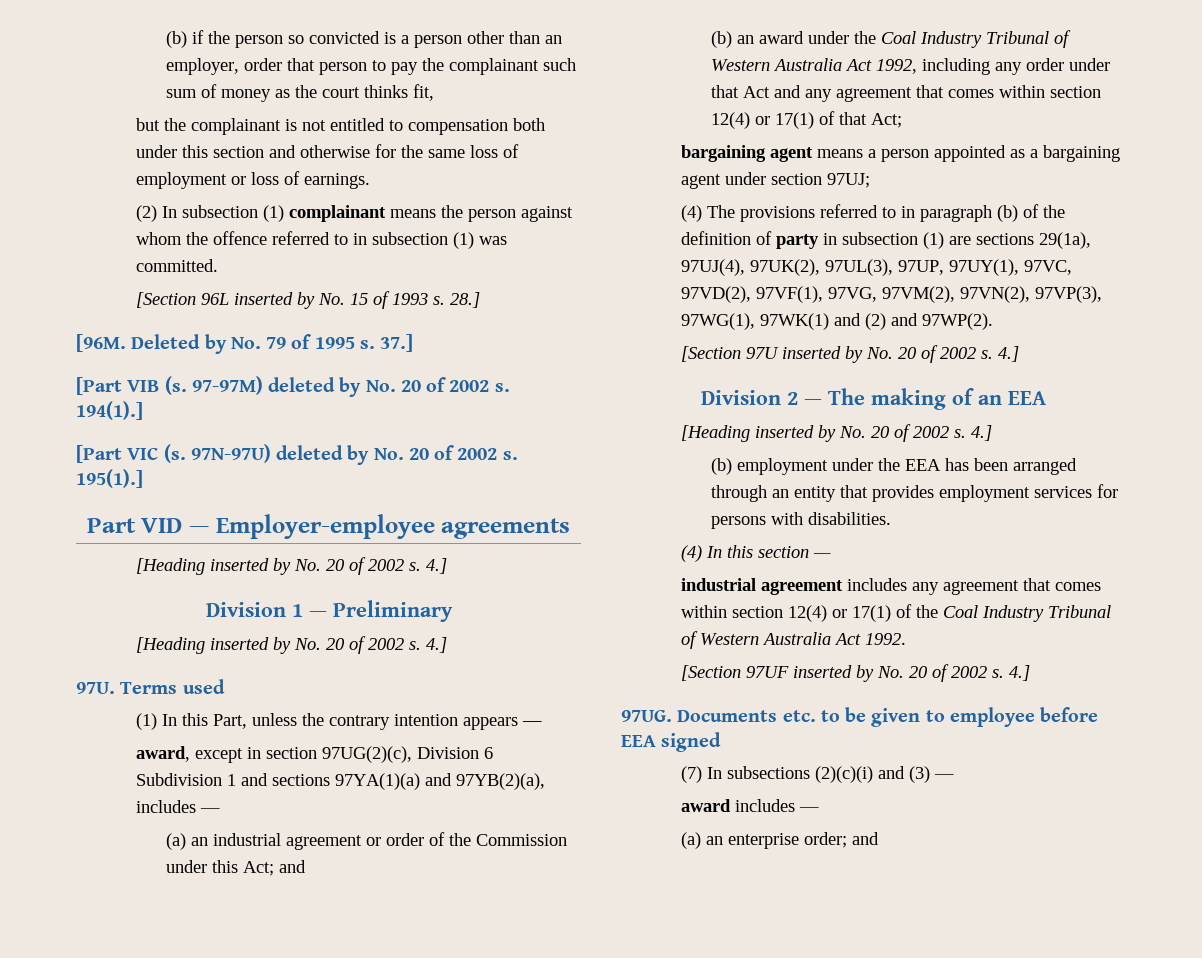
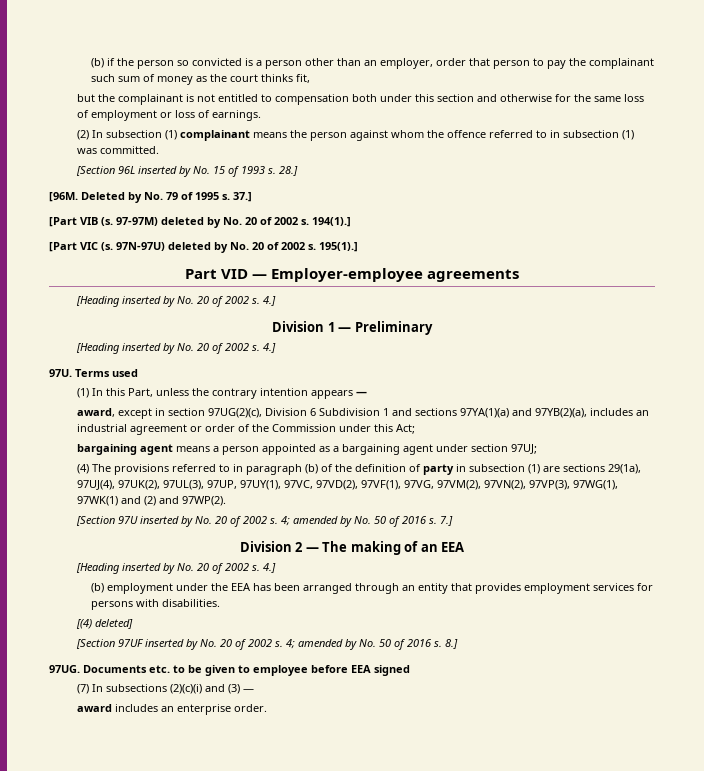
- award, except in section 97UG(2)(c), Division 6 Subdivision 1 and sections 97YA(1)(a) and 97YB(2)(a), includes —
- (a) an industrial agreement or order of the Commission under this Act; and
- (b) an award under the Coal Industry Tribunal of Western Australia Act 1992, including any order under that Act and any agreement that comes within section 12(4) or 17(1) of that Act;
+ award, except in section 97UG(2)(c), Division 6 Subdivision 1 and sections 97YA(1)(a) and 97YB(2)(a), includes an industrial agreement or order of the Commission under this Act;
- [Section 97U inserted by No. 20 of 2002 s. 4.]
+ [Section 97U inserted by No. 20 of 2002 s. 4; amended by No. 50 of 2016 s. 7.]
- (4) In this section —
- industrial agreement includes any agreement that comes within section 12(4) or 17(1) of the Coal Industry Tribunal of Western Australia Act 1992.
+ [(4) deleted]
- [Section 97UF inserted by No. 20 of 2002 s. 4.]
+ [Section 97UF inserted by No. 20 of 2002 s. 4; amended by No. 50 of 2016 s. 8.]
- award includes —
- (a) an enterprise order; and
+ award includes an enterprise order.

